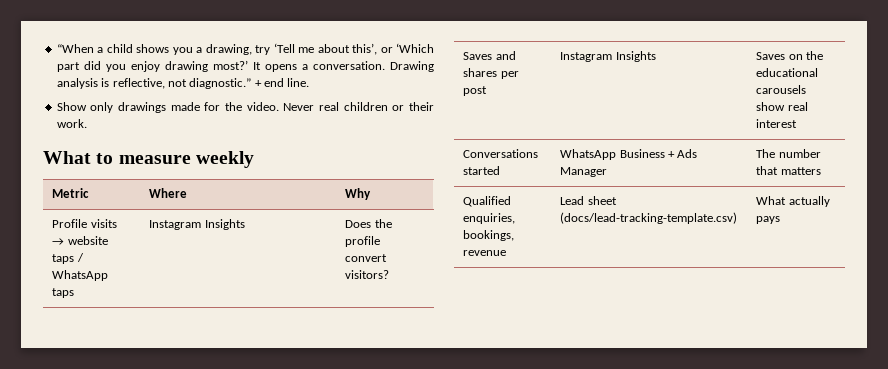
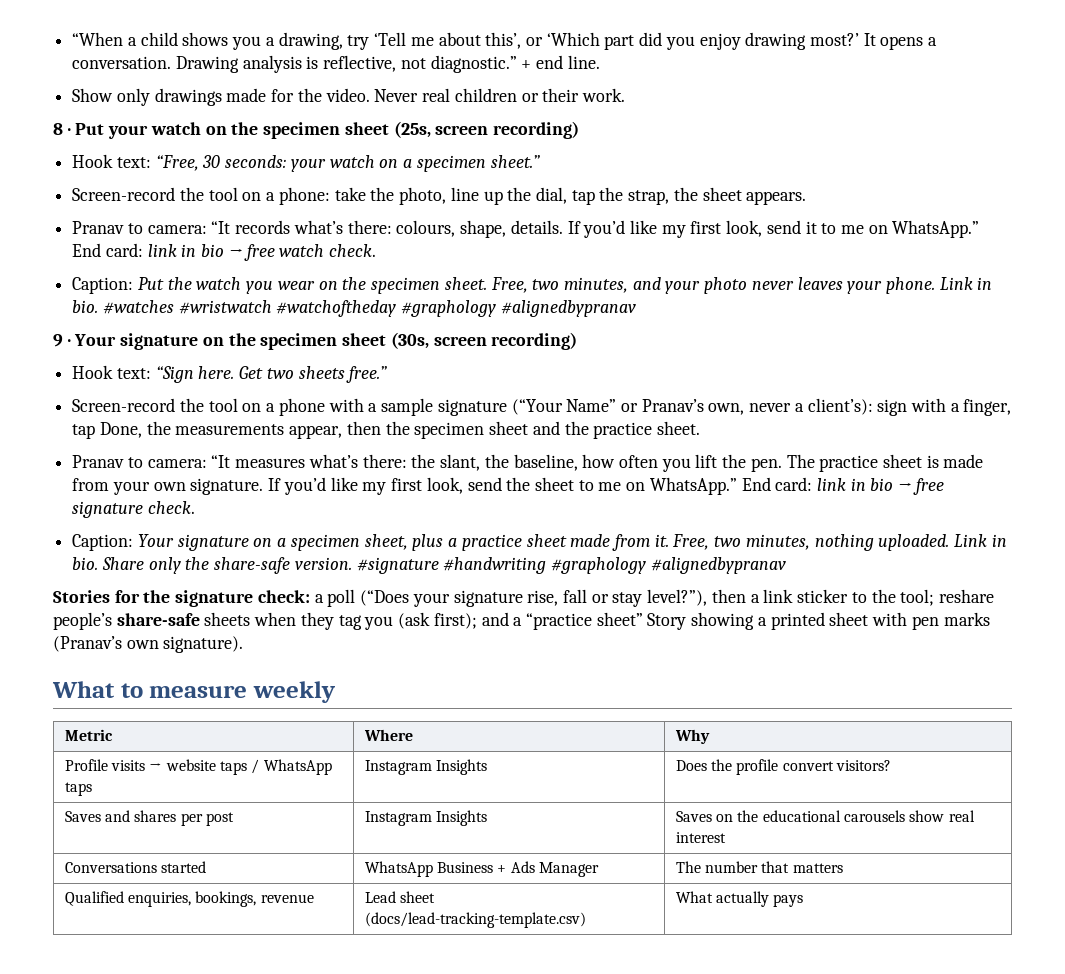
+ 8 · Put your watch on the specimen sheet (25s, screen recording)
+ Hook text: “Free, 30 seconds: your watch on a specimen sheet.”
+ Screen-record the tool on a phone: take the photo, line up the dial, tap the strap, the sheet appears.
+ Pranav to camera: “It records what’s there: colours, shape, details. If you’d like my first look, send it to me on WhatsApp.” End card: link in bio → free watch check.
+ Caption: Put the watch you wear on the specimen sheet. Free, two minutes, and your photo never leaves your phone. Link in bio. #watches #wristwatch #watchoftheday #graphology #alignedbypranav
+ 9 · Your signature on the specimen sheet (30s, screen recording)
+ Hook text: “Sign here. Get two sheets free.”
+ Screen-record the tool on a phone with a sample signature (“Your Name” or Pranav’s own, never a client’s): sign with a finger, tap Done, the measurements appear, then the specimen sheet and the practice sheet.
+ Pranav to camera: “It measures what’s there: the slant, the baseline, how often you lift the pen. The practice sheet is made from your own signature. If you’d like my first look, send the sheet to me on WhatsApp.” End card: link in bio → free signature check.
+ Caption: Your signature on a specimen sheet, plus a practice sheet made from it. Free, two minutes, nothing uploaded. Link in bio. Share only the share-safe version. #signature #handwriting #graphology #alignedbypranav
+ Stories for the signature check: a poll (“Does your signature rise, fall or stay level?”), then a link sticker to the tool; reshare people’s share-safe sheets when they tag you (ask first); and a “practice sheet” Story showing a printed sheet with pen marks (Pranav’s own signature).

